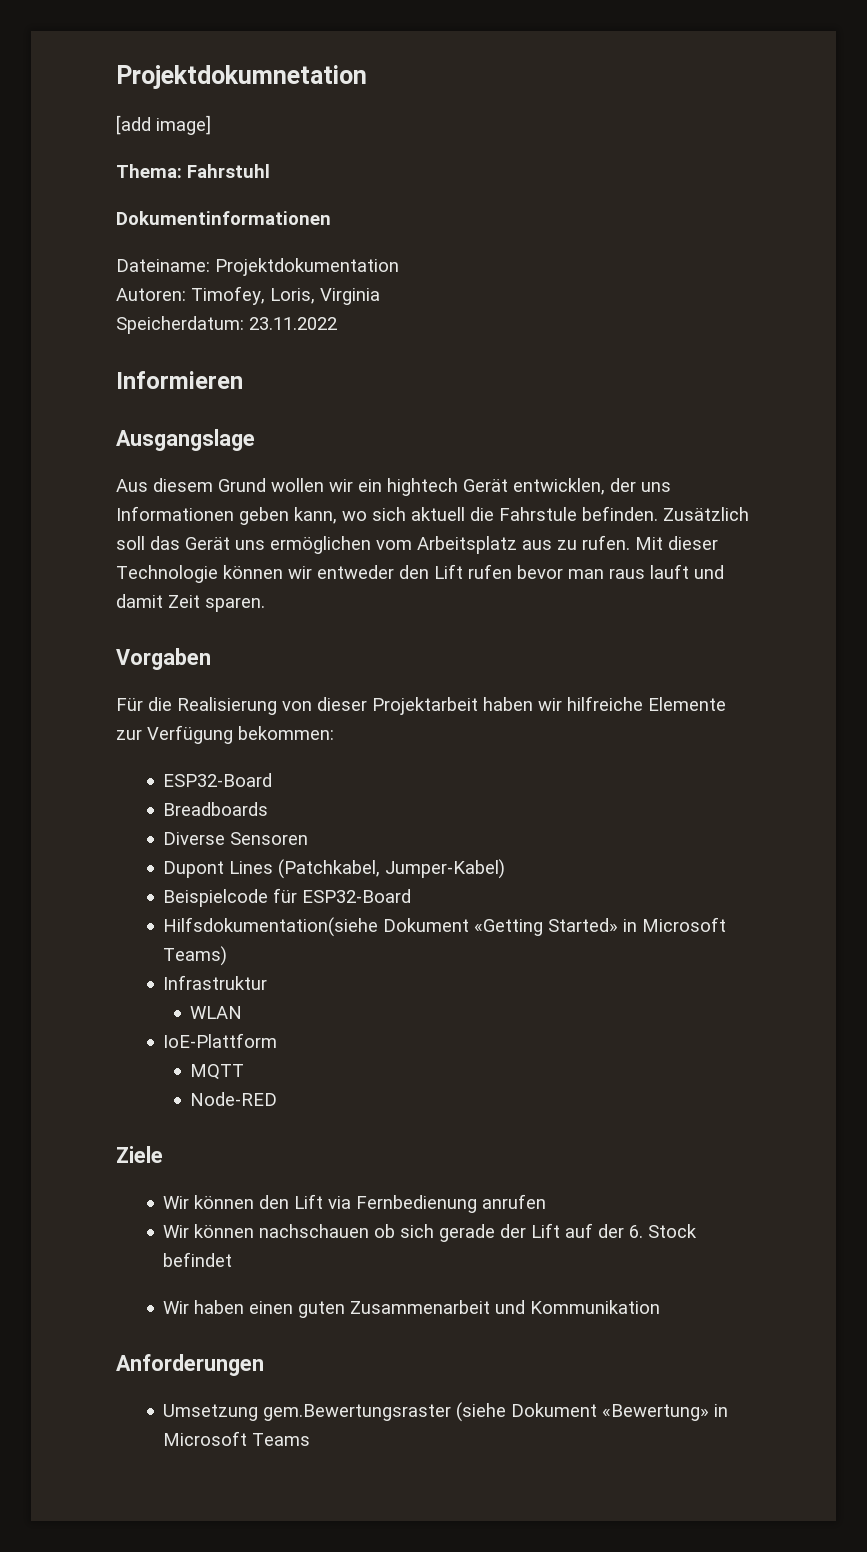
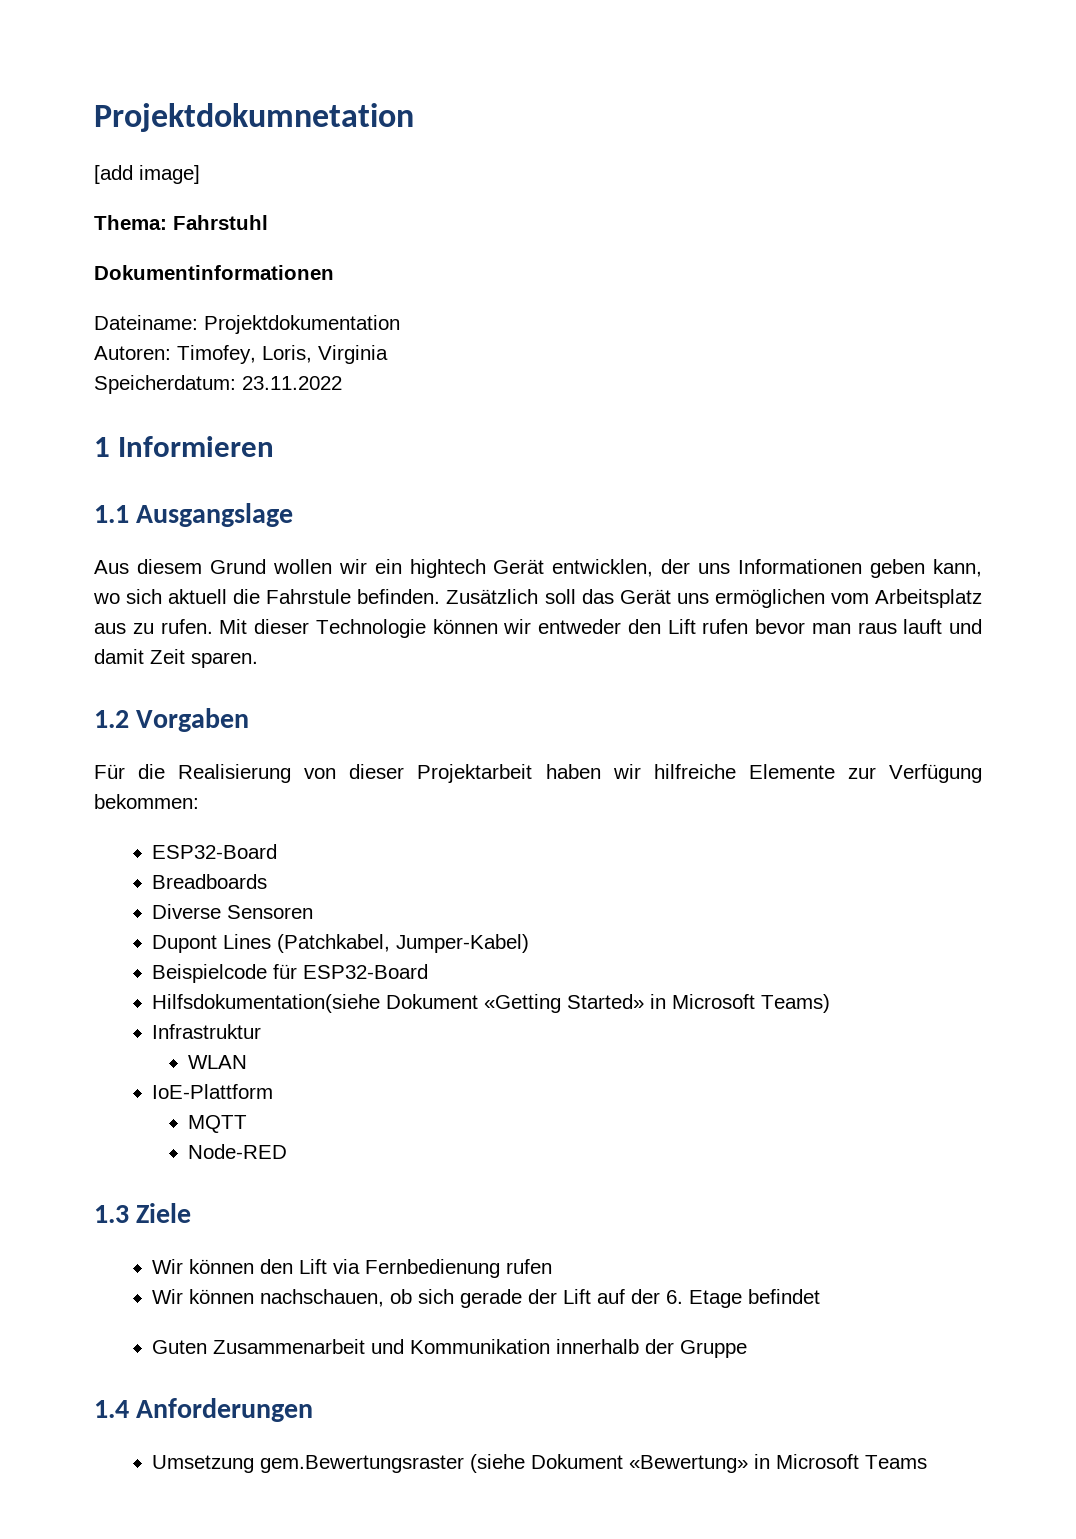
- Informieren
+ 1 Informieren
- Ausgangslage
+ 1.1 Ausgangslage
- Vorgaben
+ 1.2 Vorgaben
- Ziele
+ 1.3 Ziele
- Wir können den Lift via Fernbedienung anrufen
- Wir können nachschauen ob sich gerade der Lift auf der 6. Stock befindet
+ Wir können den Lift via Fernbedienung rufen
+ Wir können nachschauen, ob sich gerade der Lift auf der 6. Etage befindet
- Wir haben einen guten Zusammenarbeit und Kommunikation
- Anforderungen
+ Guten Zusammenarbeit und Kommunikation innerhalb der Gruppe
+ 1.4 Anforderungen

